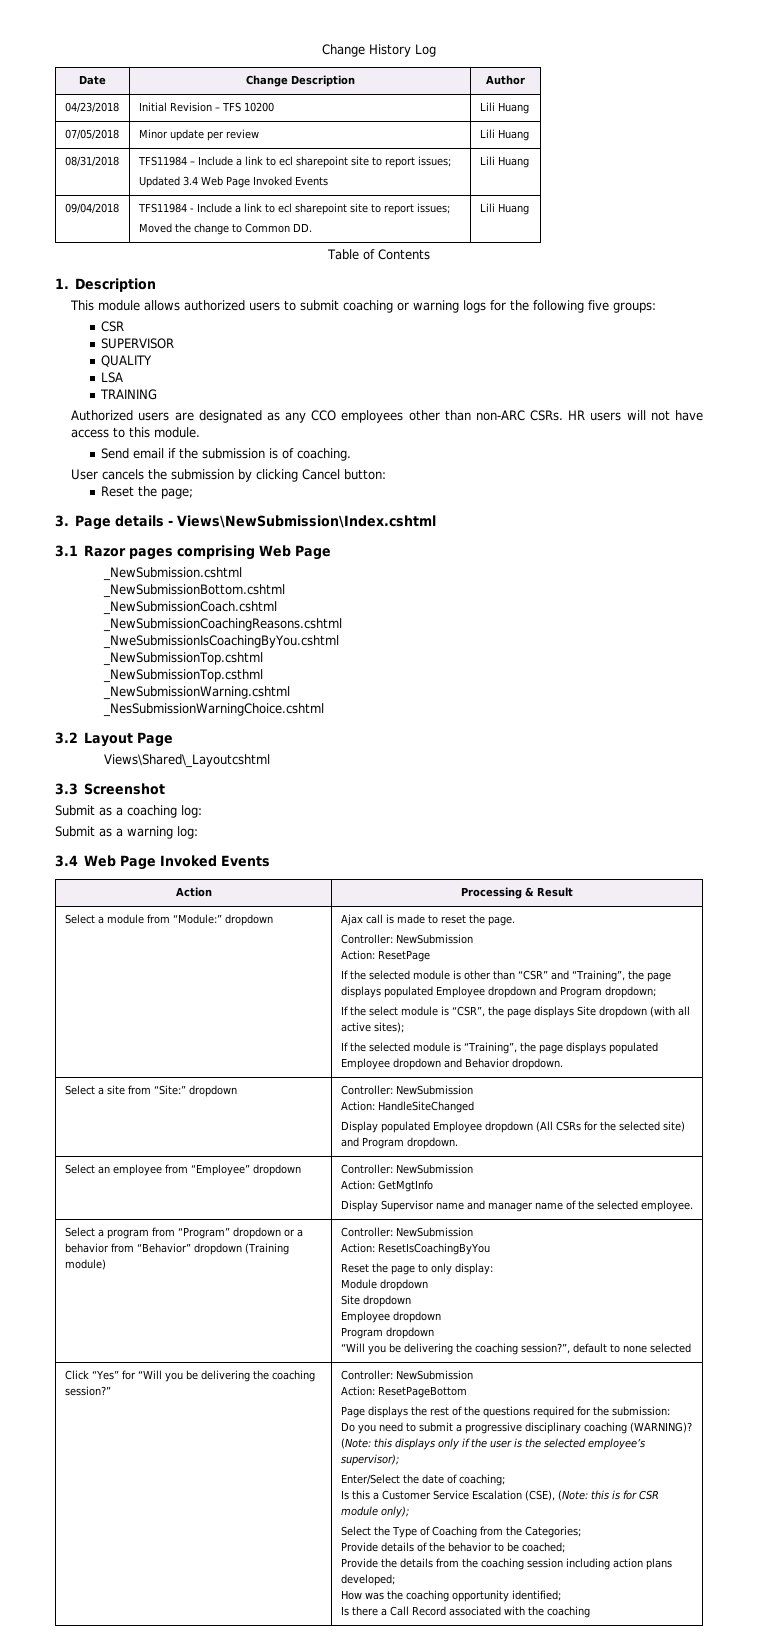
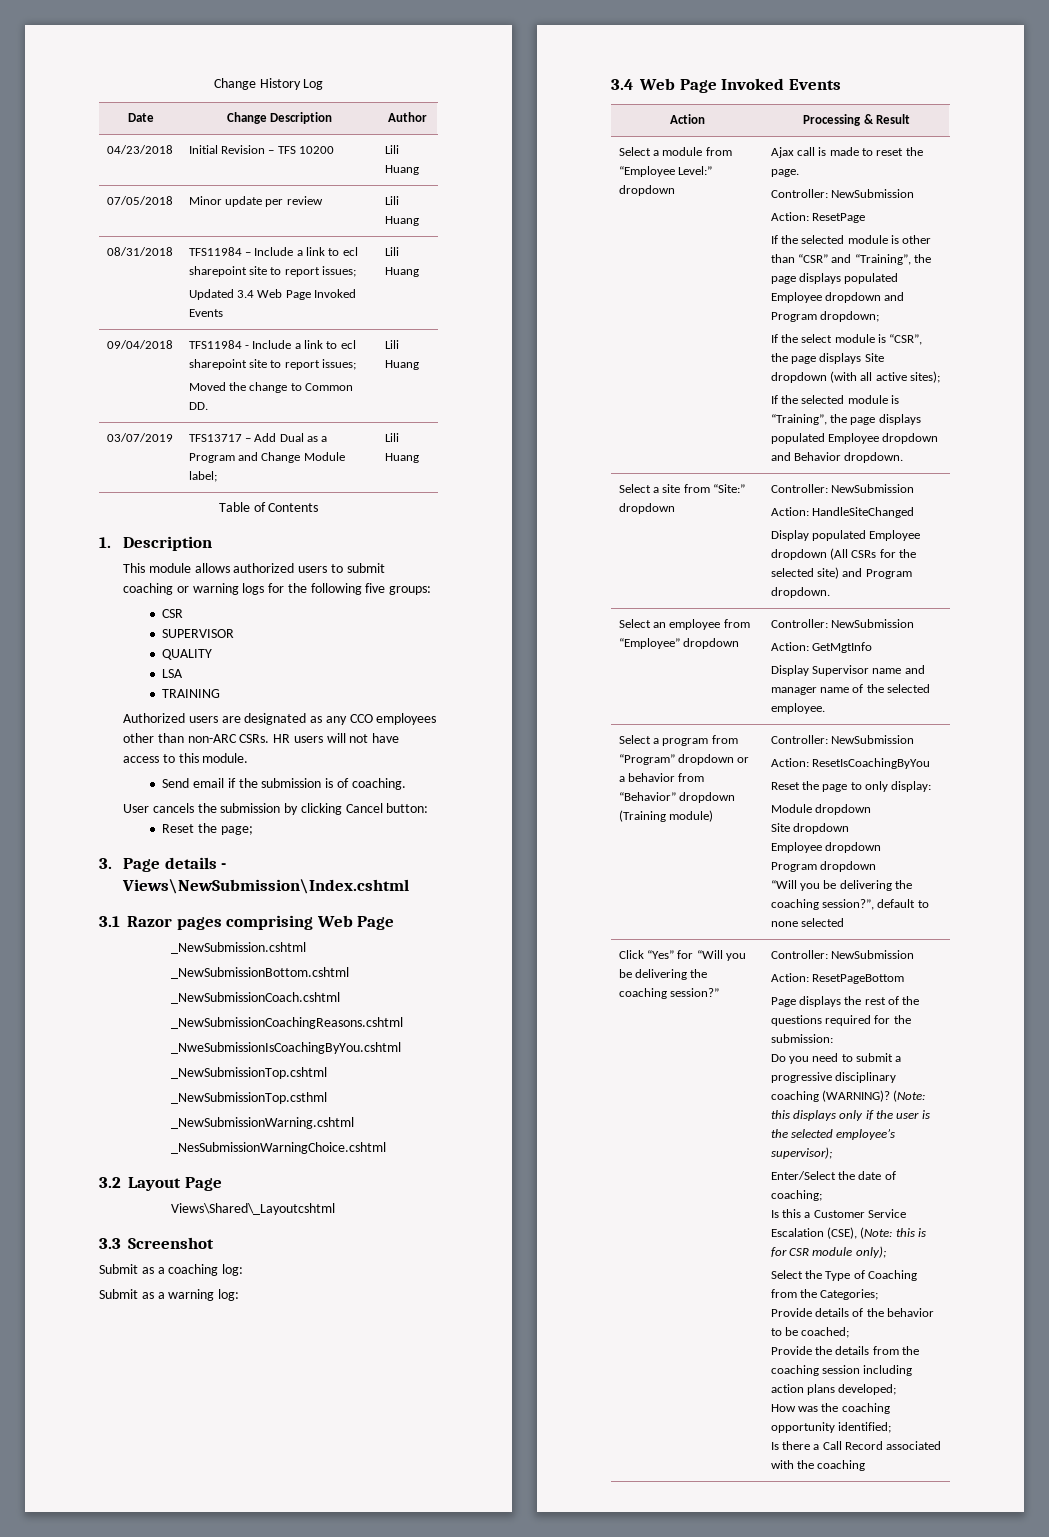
+ 03/07/2019 | TFS13717 – Add Dual as a Program and Change Module label; | Lili Huang
- Select a module from “Module:” dropdown
+ Select a module from “Employee Level:” dropdown

